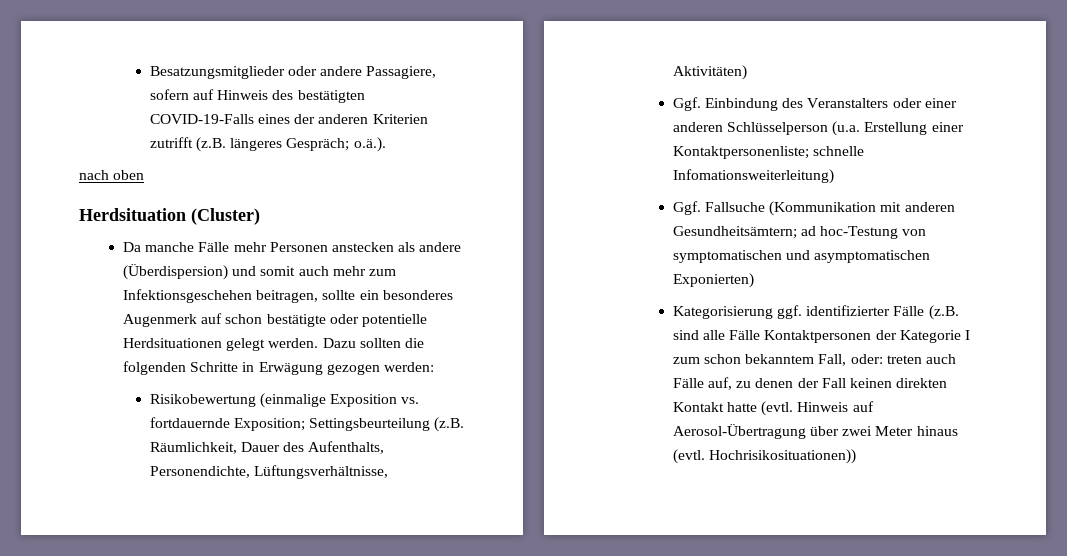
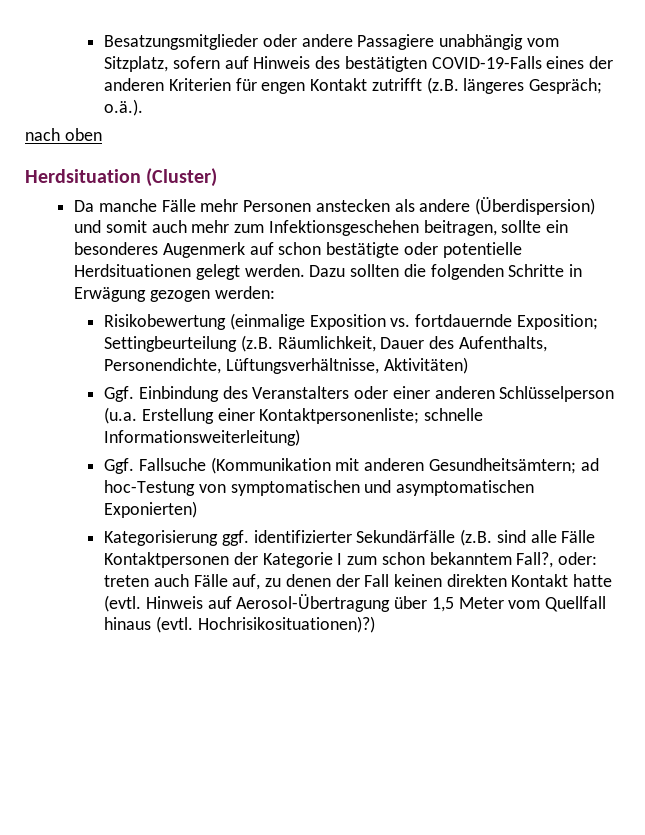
- Besatzungsmitglieder oder andere Passagiere, sofern auf Hinweis des bestätigten COVID-19-Falls eines der anderen Kriterien zutrifft (z.B. längeres Gespräch; o.ä.).
+ Besatzungsmitglieder oder andere Passagiere unabhängig vom Sitzplatz, sofern auf Hinweis des bestätigten COVID-19-Falls eines der anderen Kriterien für engen Kontakt zutrifft (z.B. längeres Gespräch; o.ä.).
- Risikobewertung (einmalige Exposition vs. fortdauernde Exposition; Settingsbeurteilung (z.B. Räumlichkeit, Dauer des Aufenthalts, Personendichte, Lüftungsverhältnisse, Aktivitäten)
+ Risikobewertung (einmalige Exposition vs. fortdauernde Exposition; Settingbeurteilung (z.B. Räumlichkeit, Dauer des Aufenthalts, Personendichte, Lüftungsverhältnisse, Aktivitäten)
- Ggf. Einbindung des Veranstalters oder einer anderen Schlüsselperson (u.a. Erstellung einer Kontaktpersonenliste; schnelle Infomationsweiterleitung)
+ Ggf. Einbindung des Veranstalters oder einer anderen Schlüsselperson (u.a. Erstellung einer Kontaktpersonenliste; schnelle Informationsweiterleitung)
- Kategorisierung ggf. identifizierter Fälle (z.B. sind alle Fälle Kontaktpersonen der Kategorie I zum schon bekanntem Fall, oder: treten auch Fälle auf, zu denen der Fall keinen direkten Kontakt hatte (evtl.
+ Kategorisierung ggf. identifizierter Sekundärfälle (z.B. sind alle Fälle Kontaktpersonen der Kategorie I zum schon bekanntem Fall?, oder: treten auch Fälle auf, zu denen der Fall keinen direkten Kontakt hatte (evtl.
- Hinweis auf Aerosol-Übertragung über zwei Meter hinaus (evtl.
+ Hinweis auf Aerosol-Übertragung über 1,5 Meter vom Quellfall hinaus (evtl.
- Hochrisikosituationen))
+ Hochrisikosituationen)?)

